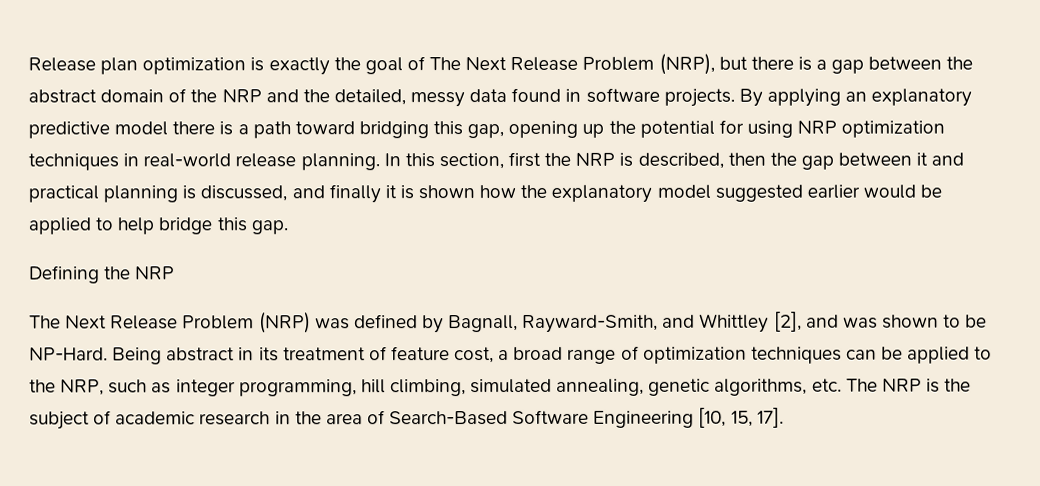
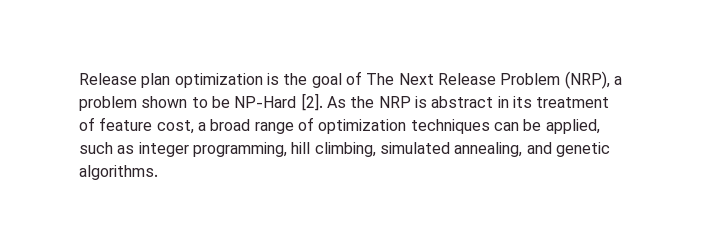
- Release plan optimization is exactly the goal of The Next Release Problem (NRP), but there is a gap between the abstract domain of the NRP and the detailed, messy data found in software projects. By applying an explanatory predictive model there is a path toward bridging this gap, opening up the potential for using NRP optimization techniques in real-world release planning. In this section, first the NRP is described, then the gap between it and practical planning is discussed, and finally it is shown how the explanatory model suggested earlier would be applied to help bridge this gap.
- Defining the NRP
- The Next Release Problem (NRP) was defined by Bagnall, Rayward-Smith, and Whittley [2], and was shown to be NP-Hard. Being abstract in its treatment of feature cost, a broad range of optimization techniques can be applied to the NRP, such as integer programming, hill climbing, simulated annealing, genetic algorithms, etc. The NRP is the subject of academic research in the area of Search-Based Software Engineering [10, 15, 17].
+ Release plan optimization is the goal of The Next Release Problem (NRP), a problem shown to be NP-Hard [2]. As the NRP is abstract in its treatment of feature cost, a broad range of optimization techniques can be applied, such as integer programming, hill climbing, simulated annealing, and genetic algorithms.

